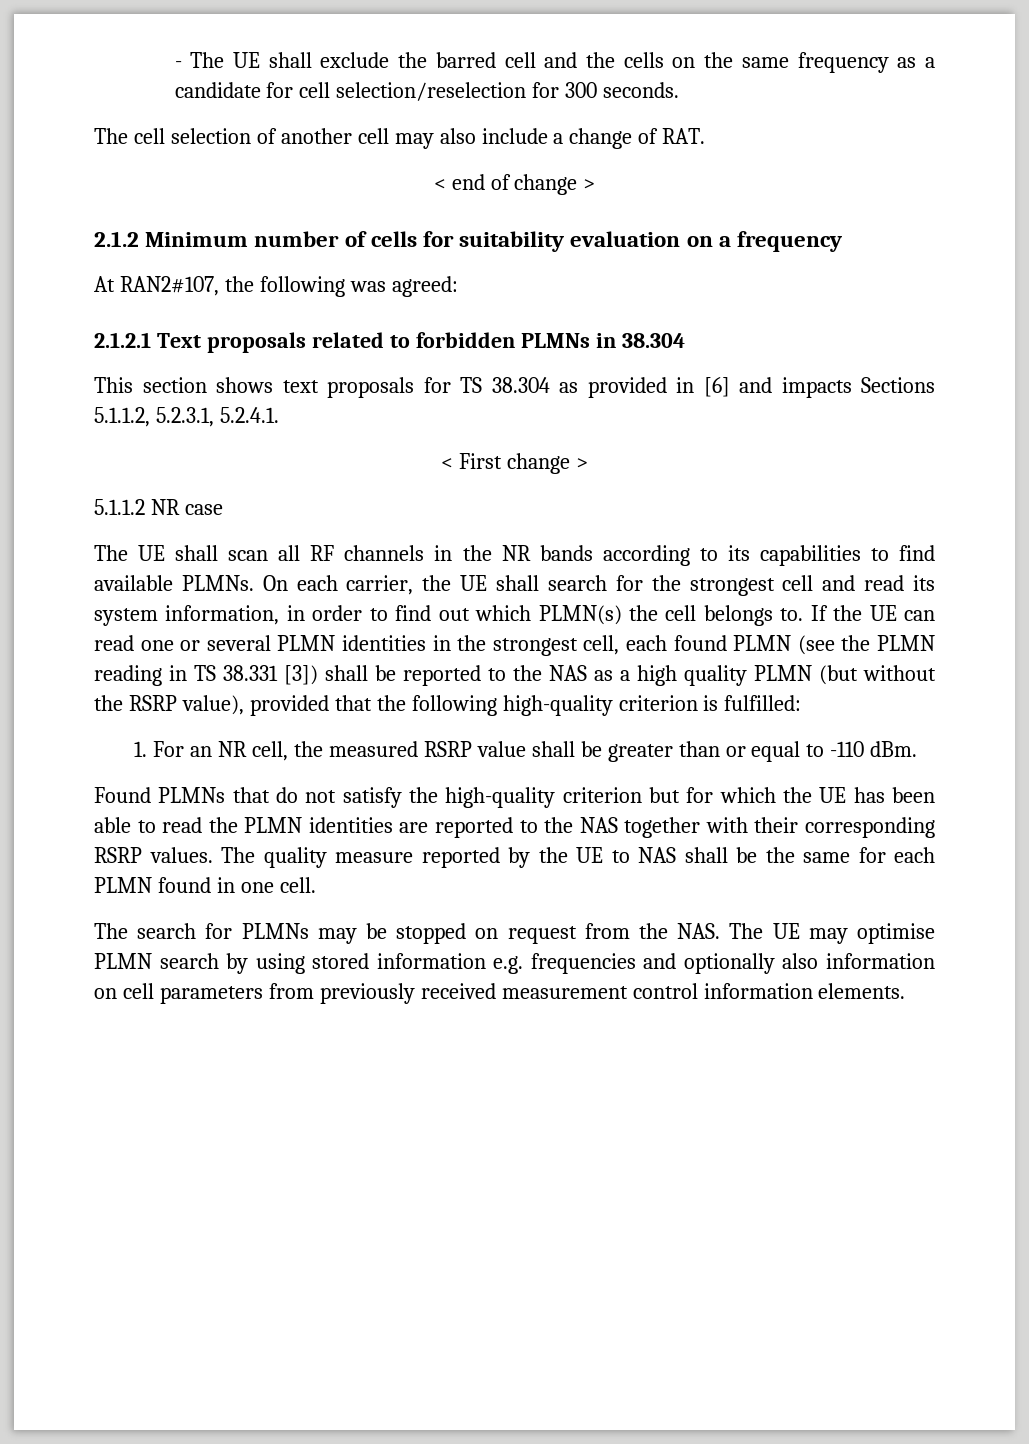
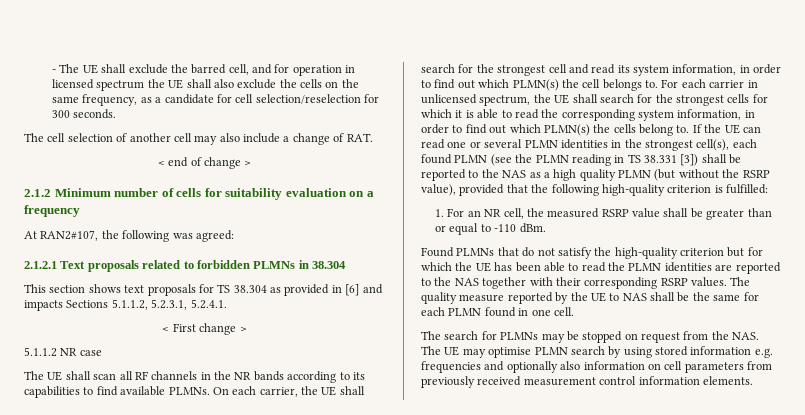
- - The UE shall exclude the barred cell and the cells on the same frequency as a candidate for cell selection/reselection for 300 seconds.
+ - The UE shall exclude the barred cell, and for operation in licensed spectrum the UE shall also exclude the cells on the same frequency, as a candidate for cell selection/reselection for 300 seconds.
+ For each carrier in unlicensed spectrum, the UE shall search for the strongest cells for which it is able to read the corresponding system information, in order to find out which PLMN(s) the cells belong to.
- If the UE can read one or several PLMN identities in the strongest cell, each found PLMN (see the PLMN reading in TS 38.331 [3]) shall be reported to the NAS as a high quality PLMN (but without the RSRP value), provided that the following high-quality criterion is fulfilled:
+ If the UE can read one or several PLMN identities in the strongest cell(s), each found PLMN (see the PLMN reading in TS 38.331 [3]) shall be reported to the NAS as a high quality PLMN (but without the RSRP value), provided that the following high-quality criterion is fulfilled:

